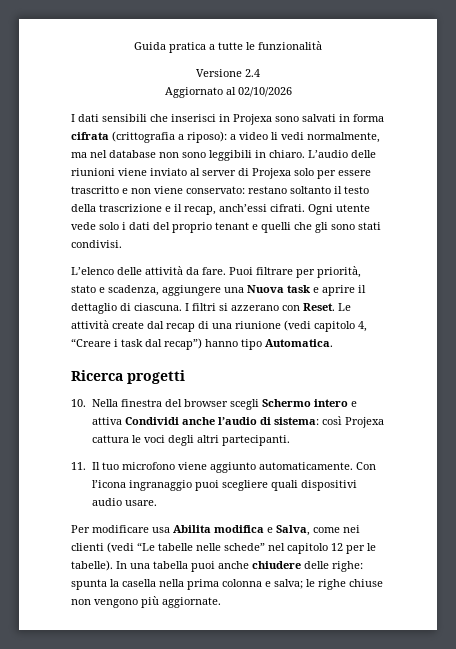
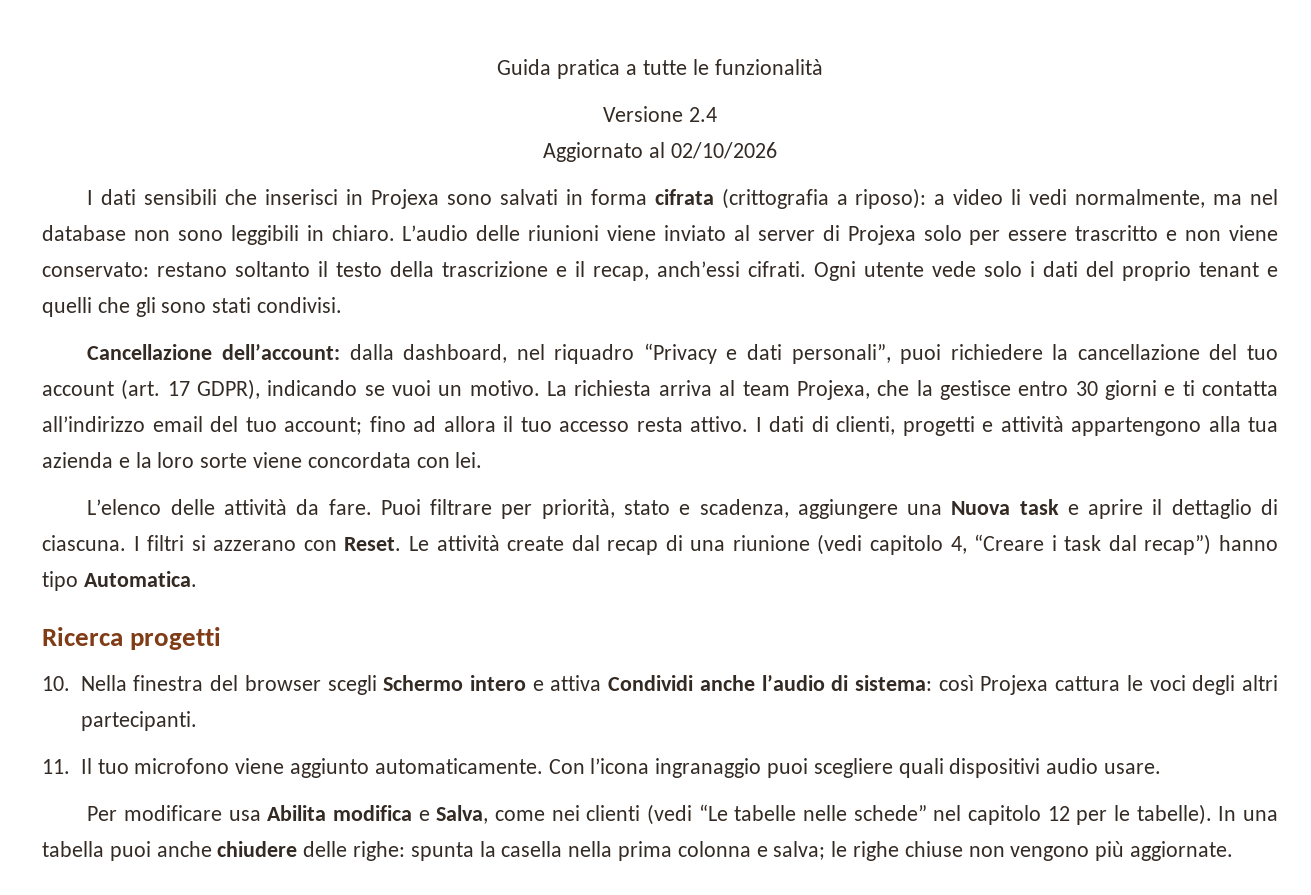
+ Cancellazione dell’account: dalla dashboard, nel riquadro “Privacy e dati personali”, puoi richiedere la cancellazione del tuo account (art. 17 GDPR), indicando se vuoi un motivo. La richiesta arriva al team Projexa, che la gestisce entro 30 giorni e ti contatta all’indirizzo email del tuo account; fino ad allora il tuo accesso resta attivo. I dati di clienti, progetti e attività appartengono alla tua azienda e la loro sorte viene concordata con lei.

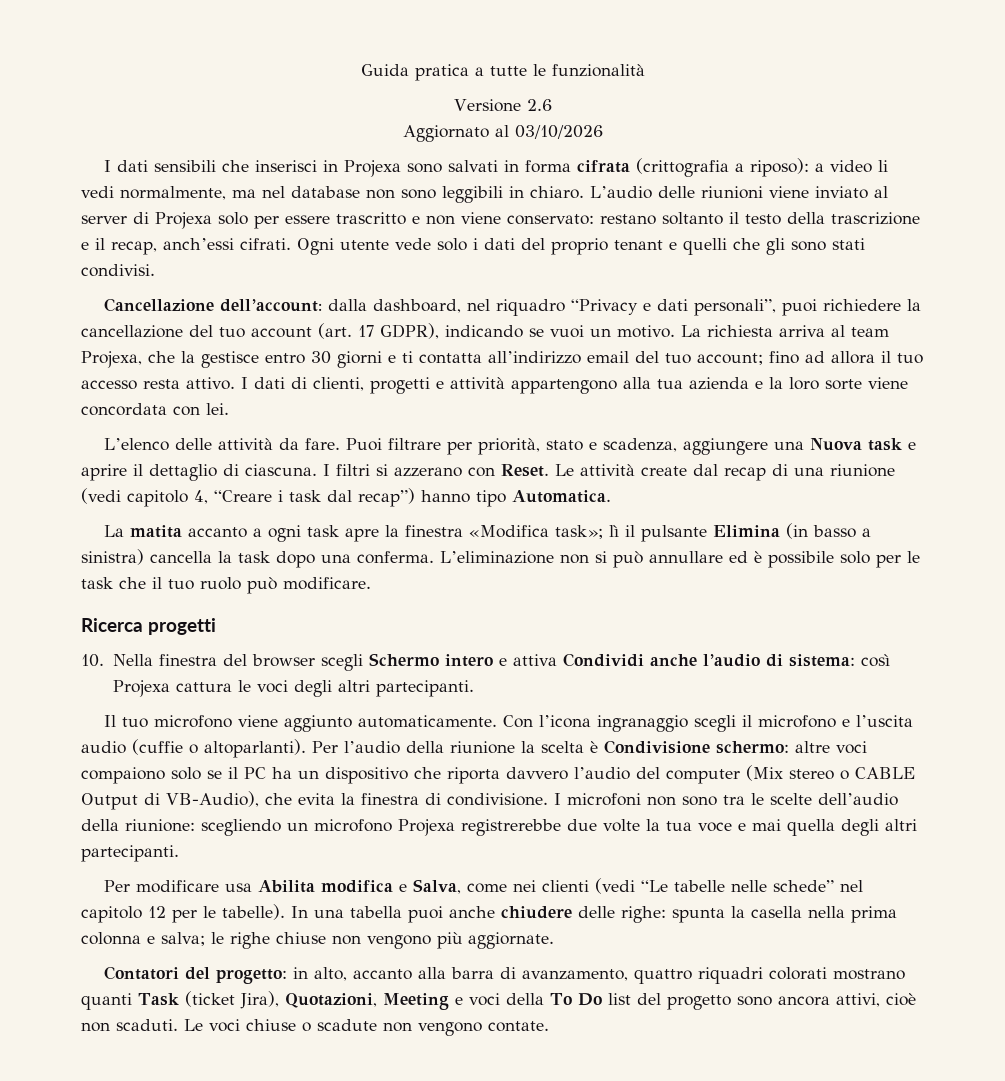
- Versione 2.4
+ Versione 2.6
- Aggiornato al 02/10/2026
+ Aggiornato al 03/10/2026
+ La matita accanto a ogni task apre la finestra «Modifica task»; lì il pulsante Elimina (in basso a sinistra) cancella la task dopo una conferma. L’eliminazione non si può annullare ed è possibile solo per le task che il tuo ruolo può modificare.
- 11. Il tuo microfono viene aggiunto automaticamente.
+ Il tuo microfono viene aggiunto automaticamente.
- Con l’icona ingranaggio puoi scegliere quali dispositivi audio usare.
+ Con l’icona ingranaggio scegli il microfono e l’uscita audio (cuffie o altoparlanti). Per l’audio della riunione la scelta è Condivisione schermo: altre voci compaiono solo se il PC ha un dispositivo che riporta davvero l’audio del computer (Mix stereo o CABLE Output di VB-Audio), che evita la finestra di condivisione. I microfoni non sono tra le scelte dell’audio della riunione: scegliendo un microfono Projexa registrerebbe due volte la tua voce e mai quella degli altri partecipanti.
+ Contatori del progetto: in alto, accanto alla barra di avanzamento, quattro riquadri colorati mostrano quanti Task (ticket Jira), Quotazioni, Meeting e voci della To Do list del progetto sono ancora attivi, cioè non scaduti. Le voci chiuse o scadute non vengono contate.

